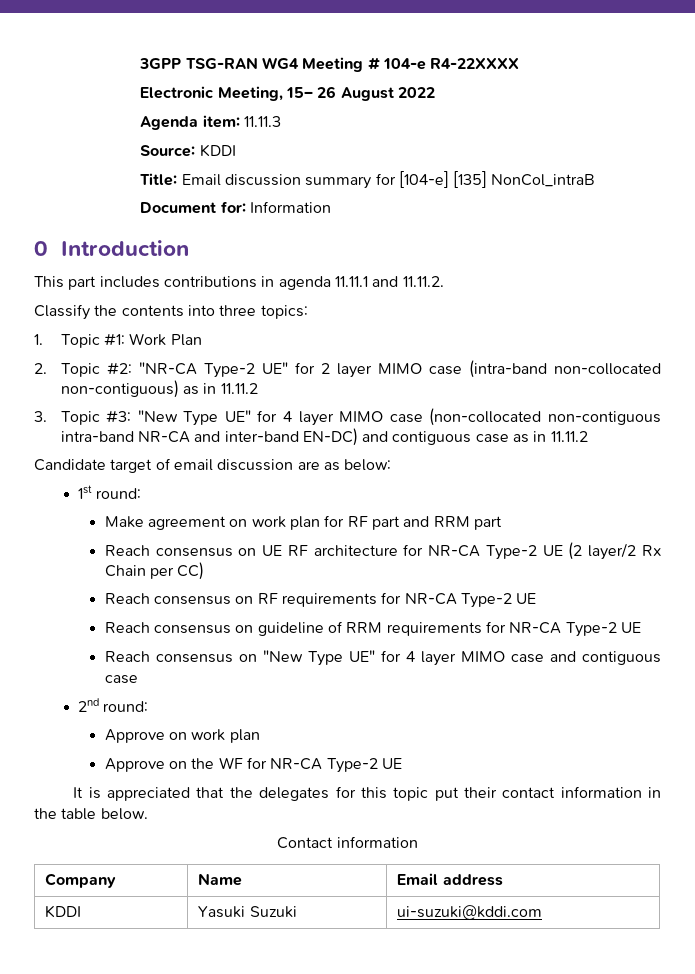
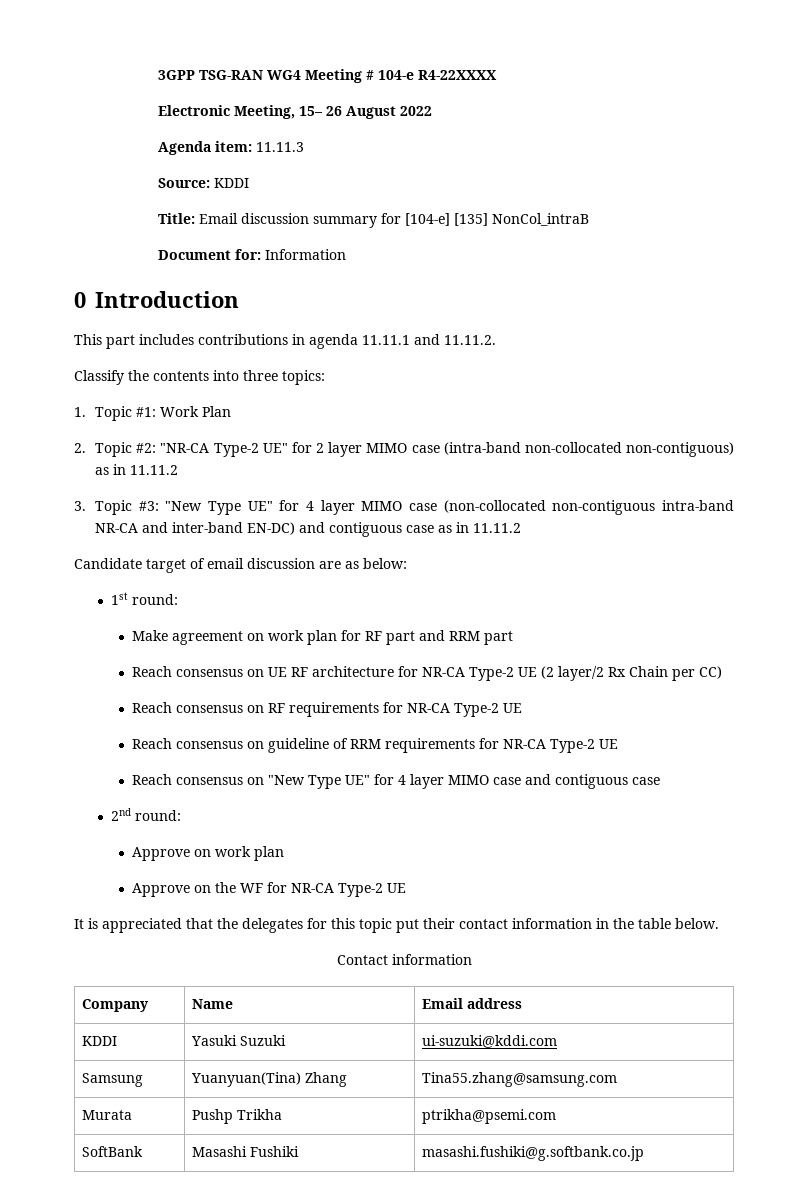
+ Samsung | Yuanyuan(Tina) Zhang | Tina55.zhang@samsung.com
+ Murata | Pushp Trikha | ptrikha@psemi.com
+ SoftBank | Masashi Fushiki | masashi.fushiki@g.softbank.co.jp

